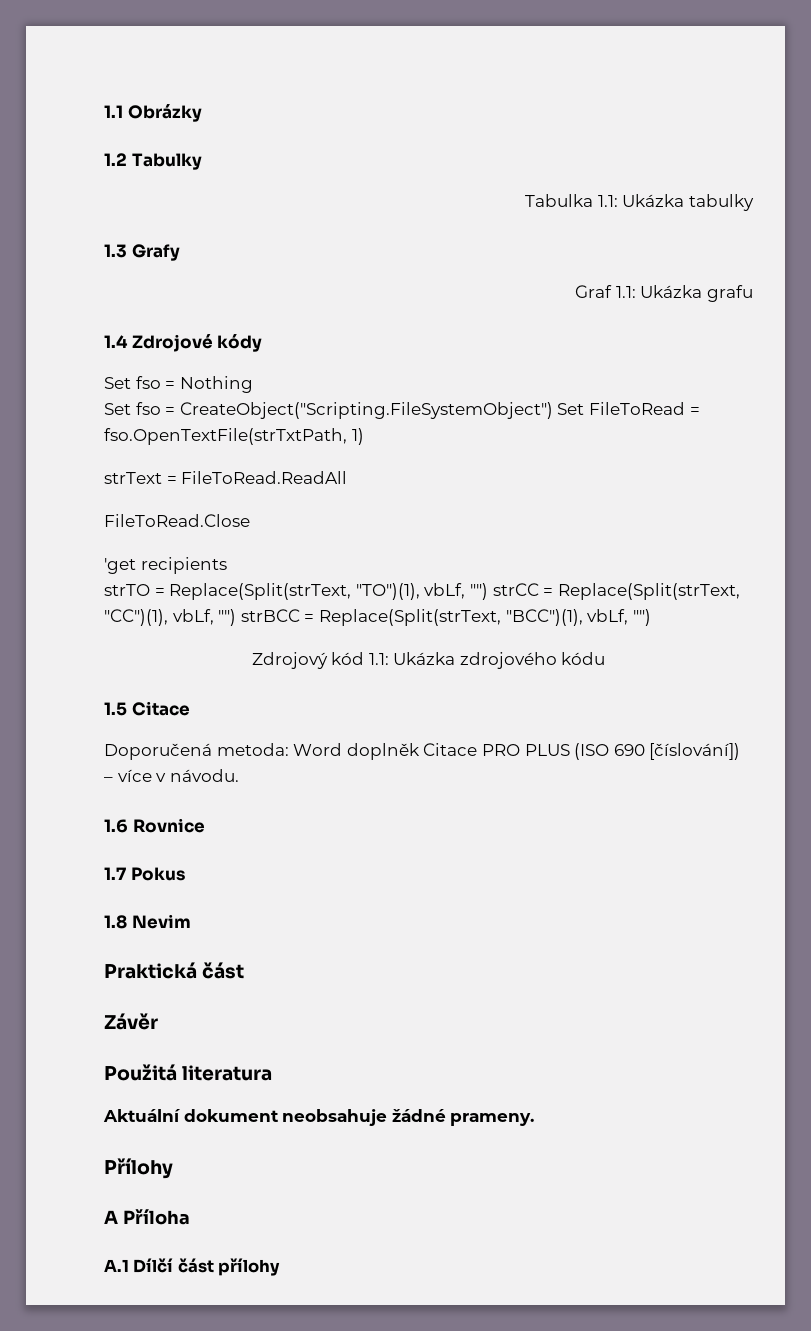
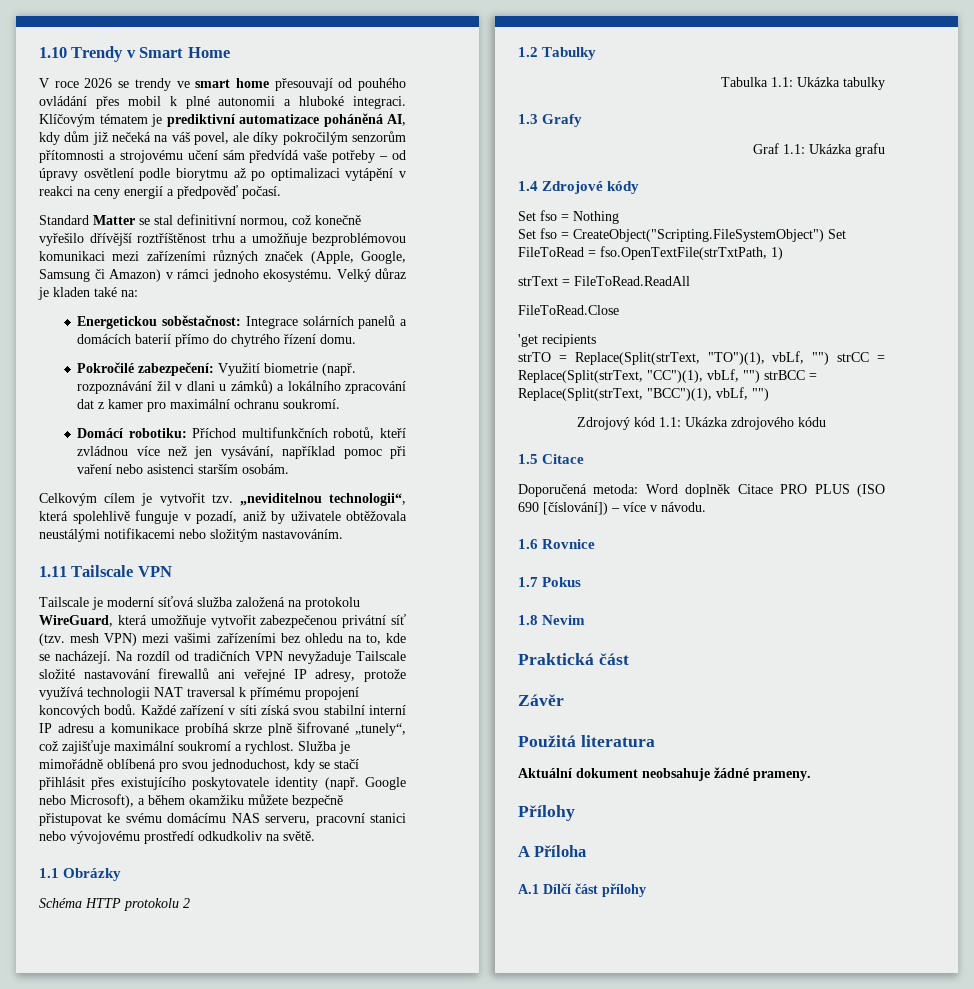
+ 1.10 Trendy v Smart Home
+ V roce 2026 se trendy ve smart home přesouvají od pouhého ovládání přes mobil k plné autonomii a hluboké integraci. Klíčovým tématem je prediktivní automatizace poháněná AI, kdy dům již nečeká na váš povel, ale díky pokročilým senzorům přítomnosti a strojovému učení sám předvídá vaše potřeby – od úpravy osvětlení podle biorytmu až po optimalizaci vytápění v reakci na ceny energií a předpověď počasí.
+ Standard Matter se stal definitivní normou, což konečně vyřešilo dřívější roztříštěnost trhu a umožňuje bezproblémovou komunikaci mezi zařízeními různých značek (Apple, Google, Samsung či Amazon) v rámci jednoho ekosystému. Velký důraz je kladen také na:
+ Energetickou soběstačnost: Integrace solárních panelů a domácích baterií přímo do chytrého řízení domu.
+ Pokročilé zabezpečení: Využití biometrie (např. rozpoznávání žil v dlani u zámků) a lokálního zpracování dat z kamer pro maximální ochranu soukromí.
+ Domácí robotiku: Příchod multifunkčních robotů, kteří zvládnou více než jen vysávání, například pomoc při vaření nebo asistenci starším osobám.
+ Celkovým cílem je vytvořit tzv. „neviditelnou technologii“, která spolehlivě funguje v pozadí, aniž by uživatele obtěžovala neustálými notifikacemi nebo složitým nastavováním.
+ 1.11 Tailscale VPN
+ Tailscale je moderní síťová služba založená na protokolu WireGuard, která umožňuje vytvořit zabezpečenou privátní síť (tzv. mesh VPN) mezi vašimi zařízeními bez ohledu na to, kde se nacházejí. Na rozdíl od tradičních VPN nevyžaduje Tailscale složité nastavování firewallů ani veřejné IP adresy, protože využívá technologii NAT traversal k přímému propojení koncových bodů. Každé zařízení v síti získá svou stabilní interní IP adresu a komunikace probíhá skrze plně šifrované „tunely“, což zajišťuje maximální soukromí a rychlost. Služba je mimořádně oblíbená pro svou jednoduchost, kdy se stačí přihlásit přes existujícího poskytovatele identity (např. Google nebo Microsoft), a během okamžiku můžete bezpečně přistupovat ke svému domácímu NAS serveru, pracovní stanici nebo vývojovému prostředí odkudkoliv na světě.
  1.1 Obrázky
+ Schéma HTTP protokolu 2

